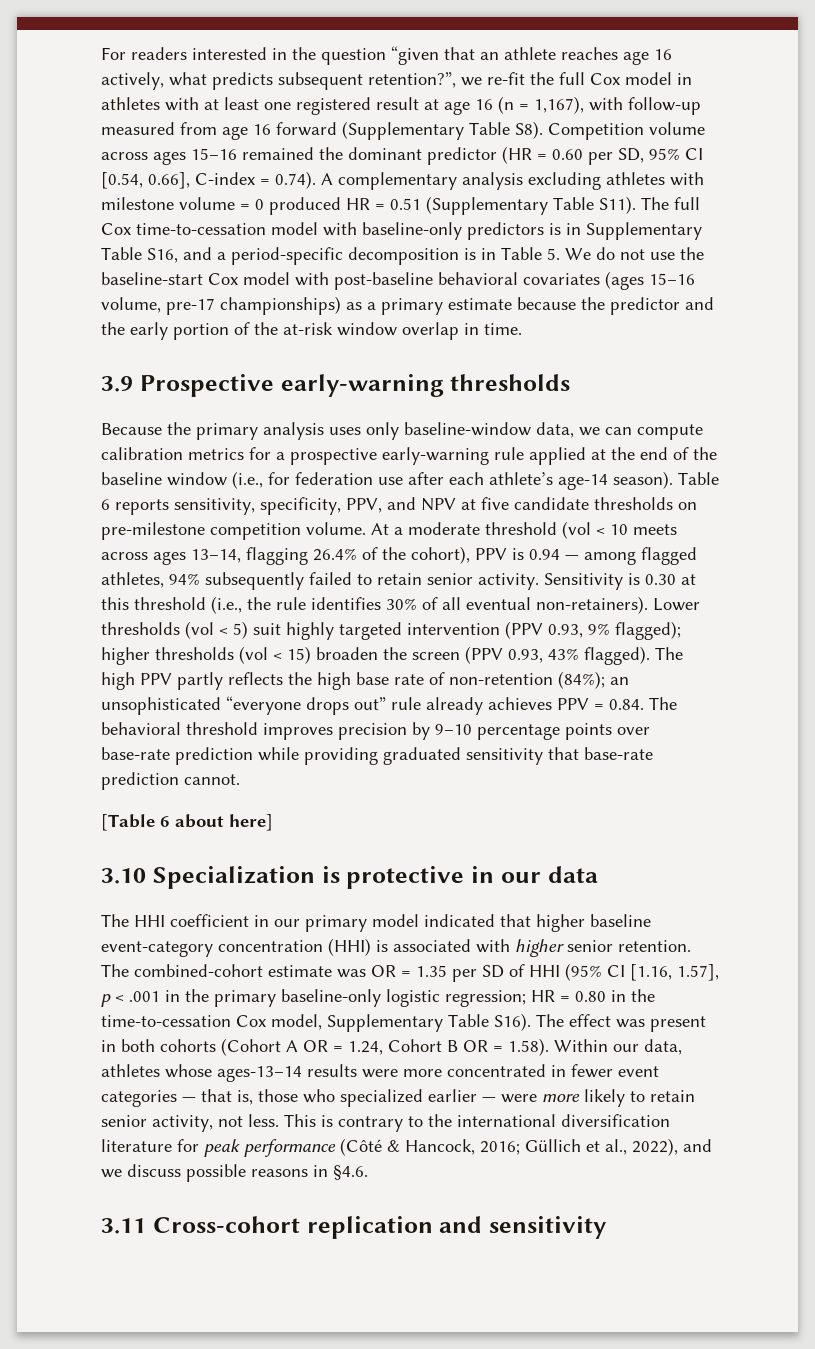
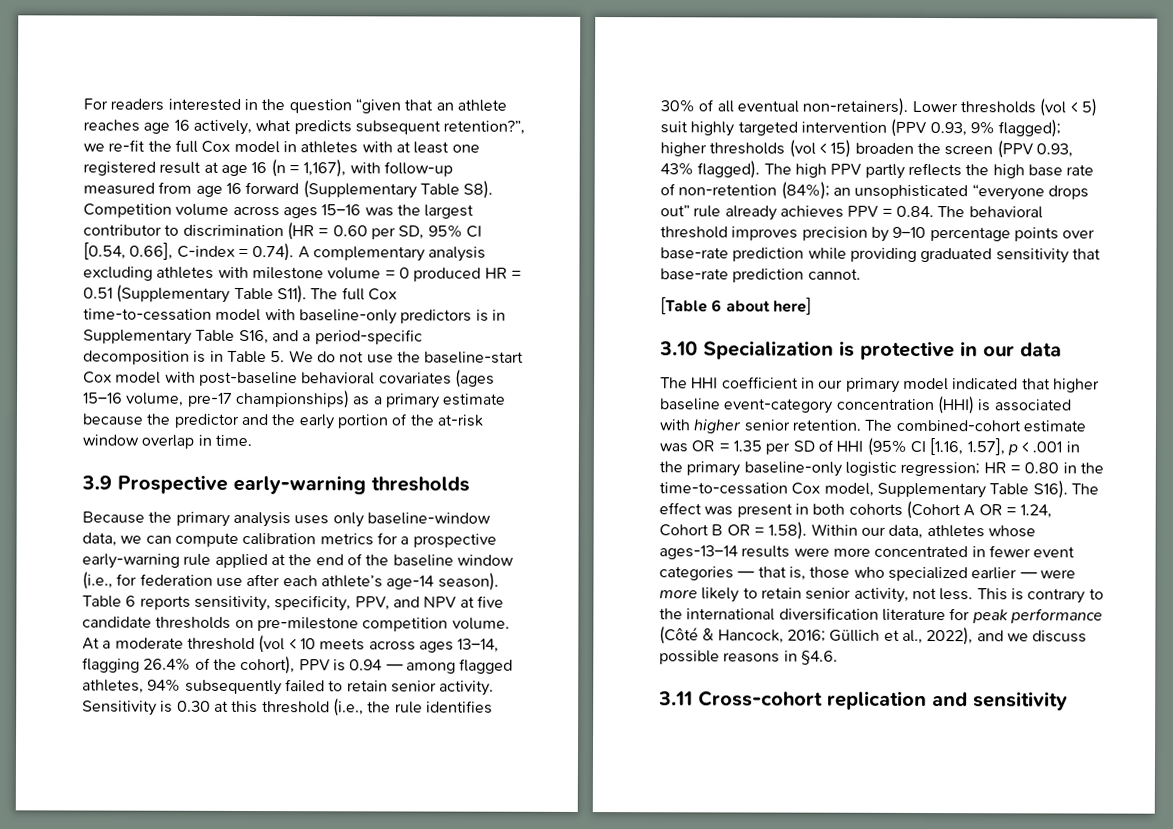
- For readers interested in the question “given that an athlete reaches age 16 actively, what predicts subsequent retention?”, we re-fit the full Cox model in athletes with at least one registered result at age 16 (n = 1,167), with follow-up measured from age 16 forward (Supplementary Table S8). Competition volume across ages 15–16 remained the dominant predictor (HR = 0.60 per SD, 95% CI [0.54, 0.66], C-index = 0.74). A complementary analysis excluding athletes with milestone volume = 0 produced HR = 0.51 (Supplementary Table S11).
+ For readers interested in the question “given that an athlete reaches age 16 actively, what predicts subsequent retention?”, we re-fit the full Cox model in athletes with at least one registered result at age 16 (n = 1,167), with follow-up measured from age 16 forward (Supplementary Table S8). Competition volume across ages 15–16 was the largest contributor to discrimination (HR = 0.60 per SD, 95% CI [0.54, 0.66], C-index = 0.74). A complementary analysis excluding athletes with milestone volume = 0 produced HR = 0.51 (Supplementary Table S11).

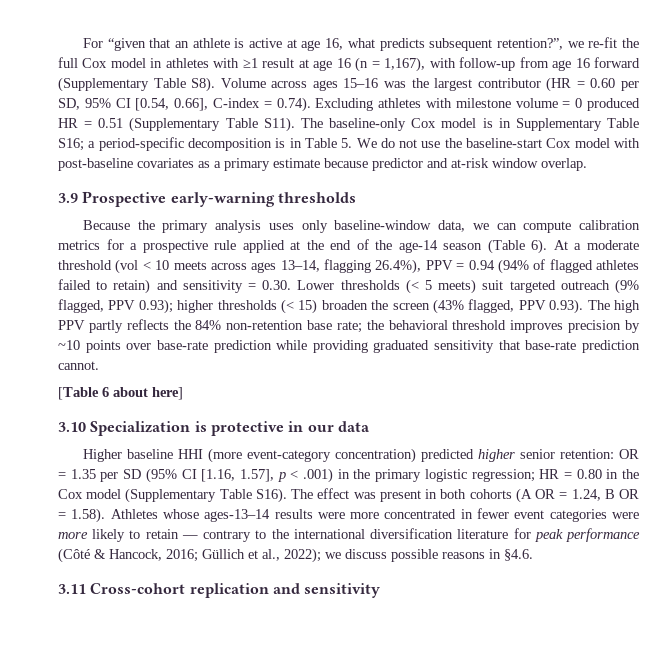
- For readers interested in the question “given that an athlete reaches age 16 actively, what predicts subsequent retention?”, we re-fit the full Cox model in athletes with at least one registered result at age 16 (n = 1,167), with follow-up measured from age 16 forward (Supplementary Table S8). Competition volume across ages 15–16 was the largest contributor to discrimination (HR = 0.60 per SD, 95% CI [0.54, 0.66], C-index = 0.74). A complementary analysis excluding athletes with milestone volume = 0 produced HR = 0.51 (Supplementary Table S11).
+ For “given that an athlete is active at age 16, what predicts subsequent retention?”, we re-fit the full Cox model in athletes with ≥1 result at age 16 (n = 1,167), with follow-up from age 16 forward (Supplementary Table S8). Volume across ages 15–16 was the largest contributor (HR = 0.60 per SD, 95% CI [0.54, 0.66], C-index = 0.74). Excluding athletes with milestone volume = 0 produced HR = 0.51 (Supplementary Table S11).
- The full Cox time-to-cessation model with baseline-only predictors is in Supplementary Table S16, and a period-specific decomposition is in Table 5. We do not use the baseline-start Cox model with post-baseline behavioral covariates (ages 15–16 volume, pre-17 championships) as a primary estimate because the predictor and the early portion of the at-risk window overlap in time.
+ The baseline-only Cox model is in Supplementary Table S16; a period-specific decomposition is in Table 5. We do not use the baseline-start Cox model with post-baseline covariates as a primary estimate because predictor and at-risk window overlap.
- Because the primary analysis uses only baseline-window data, we can compute calibration metrics for a prospective early-warning rule applied at the end of the baseline window (i.e., for federation use after each athlete’s age-14 season). Table 6 reports sensitivity, specificity, PPV, and NPV at five candidate thresholds on pre-milestone competition volume.
+ Because the primary analysis uses only baseline-window data, we can compute calibration metrics for a prospective rule applied at the end of the age-14 season (Table 6).
- At a moderate threshold (vol < 10 meets across ages 13–14, flagging 26.4% of the cohort), PPV is 0.94 — among flagged athletes, 94% subsequently failed to retain senior activity. Sensitivity is 0.30 at this threshold (i.e., the rule identifies 30% of all eventual non-retainers). Lower thresholds (vol < 5) suit highly targeted intervention (PPV 0.93, 9% flagged); higher thresholds (vol < 15) broaden the screen (PPV 0.93, 43% flagged). The high PPV partly reflects the high base rate of non-retention (84%); an unsophisticated “everyone drops out” rule already achieves PPV = 0.84. The behavioral threshold improves precision by 9–10 percentage points over base-rate prediction while providing graduated sensitivity that base-rate prediction cannot.
+ At a moderate threshold (vol < 10 meets across ages 13–14, flagging 26.4%), PPV = 0.94 (94% of flagged athletes failed to retain) and sensitivity = 0.30. Lower thresholds (< 5 meets) suit targeted outreach (9% flagged, PPV 0.93); higher thresholds (< 15) broaden the screen (43% flagged, PPV 0.93). The high PPV partly reflects the 84% non-retention base rate; the behavioral threshold improves precision by ~10 points over base-rate prediction while providing graduated sensitivity that base-rate prediction cannot.
- The HHI coefficient in our primary model indicated that higher baseline event-category concentration (HHI) is associated with higher senior retention. The combined-cohort estimate was OR = 1.35 per SD of HHI (95% CI [1.16, 1.57], p < .001 in the primary baseline-only logistic regression; HR = 0.80 in the time-to-cessation Cox model, Supplementary Table S16).
+ Higher baseline HHI (more event-category concentration) predicted higher senior retention: OR = 1.35 per SD (95% CI [1.16, 1.57], p < .001) in the primary logistic regression; HR = 0.80 in the Cox model (Supplementary Table S16).
- The effect was present in both cohorts (Cohort A OR = 1.24, Cohort B OR = 1.58). Within our data, athletes whose ages-13–14 results were more concentrated in fewer event categories — that is, those who specialized earlier — were more likely to retain senior activity, not less. This is contrary to the international diversification literature for peak performance (Côté & Hancock, 2016; Güllich et al., 2022), and we discuss possible reasons in §4.6.
+ The effect was present in both cohorts (A OR = 1.24, B OR = 1.58). Athletes whose ages-13–14 results were more concentrated in fewer event categories were more likely to retain — contrary to the international diversification literature for peak performance (Côté & Hancock, 2016; Güllich et al., 2022); we discuss possible reasons in §4.6.

